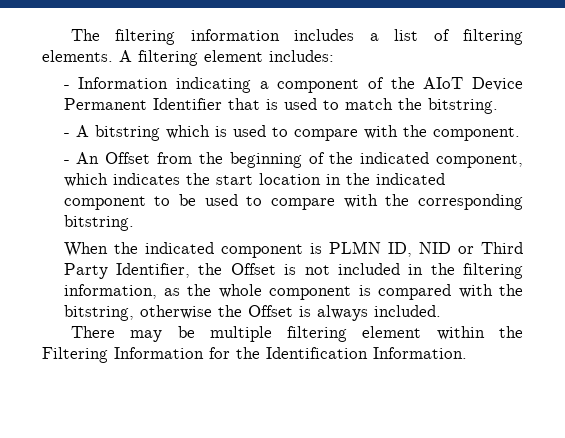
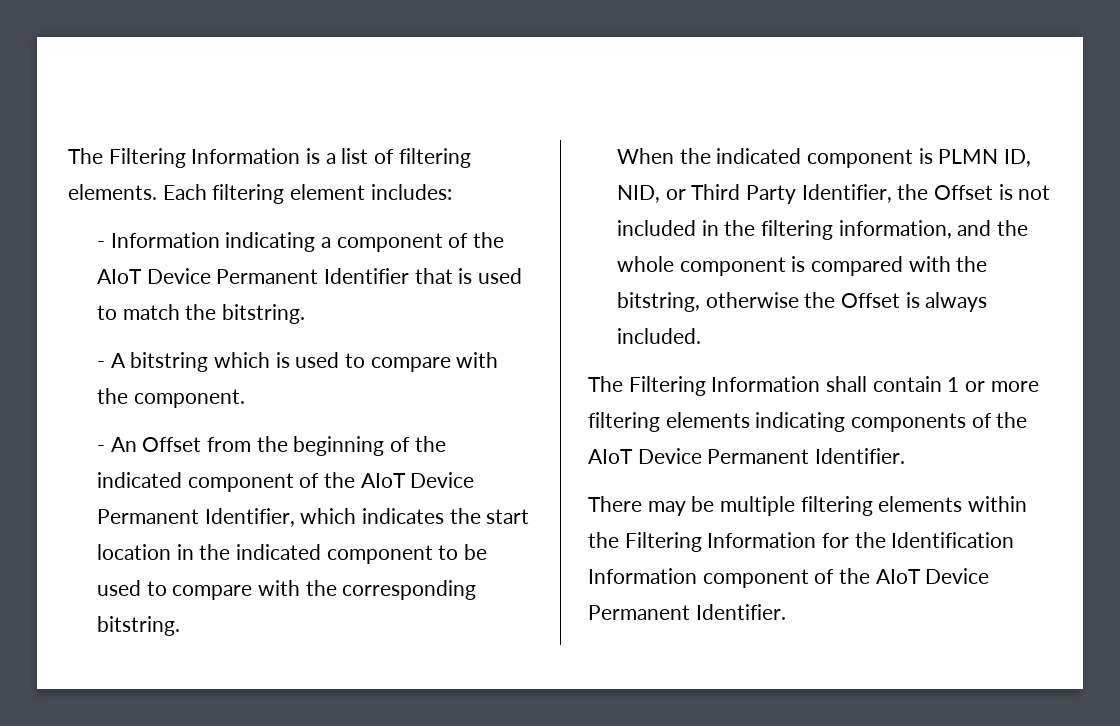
- The filtering information includes a list of filtering elements.
+ The Filtering Information is a list of filtering elements.
- A filtering element includes:
+ Each filtering element includes:
- - An Offset from the beginning of the indicated component, which indicates the start location in the indicated component to be used to compare with the corresponding bitstring.
+ - An Offset from the beginning of the indicated component of the AIoT Device Permanent Identifier, which indicates the start location in the indicated component to be used to compare with the corresponding bitstring.
- When the indicated component is PLMN ID, NID or Third Party Identifier, the Offset is not included in the filtering information, as the whole component is compared with the bitstring, otherwise the Offset is always included.
+ When the indicated component is PLMN ID, NID, or Third Party Identifier, the Offset is not included in the filtering information, and the whole component is compared with the bitstring, otherwise the Offset is always included.
+ The Filtering Information shall contain 1 or more filtering elements indicating components of the AIoT Device Permanent Identifier.
- There may be multiple filtering element within the Filtering Information for the Identification Information.
+ There may be multiple filtering elements within the Filtering Information for the Identification Information component of the AIoT Device Permanent Identifier.

